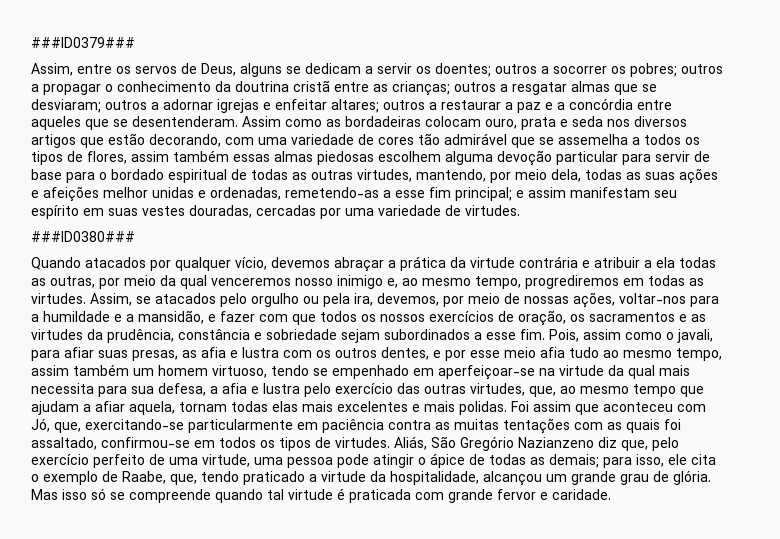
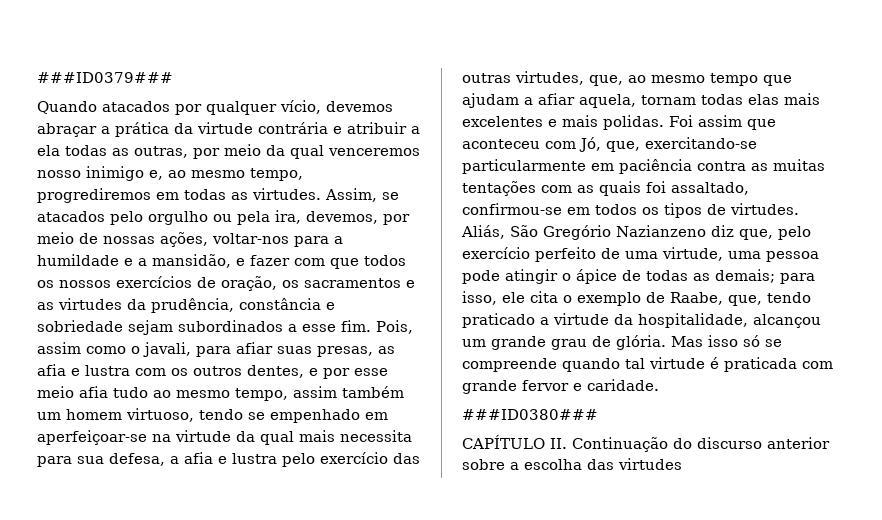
- Assim, entre os servos de Deus, alguns se dedicam a servir os doentes; outros a socorrer os pobres; outros a propagar o conhecimento da doutrina cristã entre as crianças; outros a resgatar almas que se desviaram; outros a adornar igrejas e enfeitar altares; outros a restaurar a paz e a concórdia entre aqueles que se desentenderam. Assim como as bordadeiras colocam ouro, prata e seda nos diversos artigos que estão decorando, com uma variedade de cores tão admirável que se assemelha a todos os tipos de flores, assim também essas almas piedosas escolhem alguma devoção particular para servir de base para o bordado espiritual de todas as outras virtudes, mantendo, por meio dela, todas as suas ações e afeições melhor unidas e ordenadas, remetendo-as a esse fim principal; e assim manifestam seu espírito em suas vestes douradas, cercadas por uma variedade de virtudes.
- ###ID0380###
+ ###ID0380###
+ CAPÍTULO II. Continuação do discurso anterior sobre a escolha das virtudes

